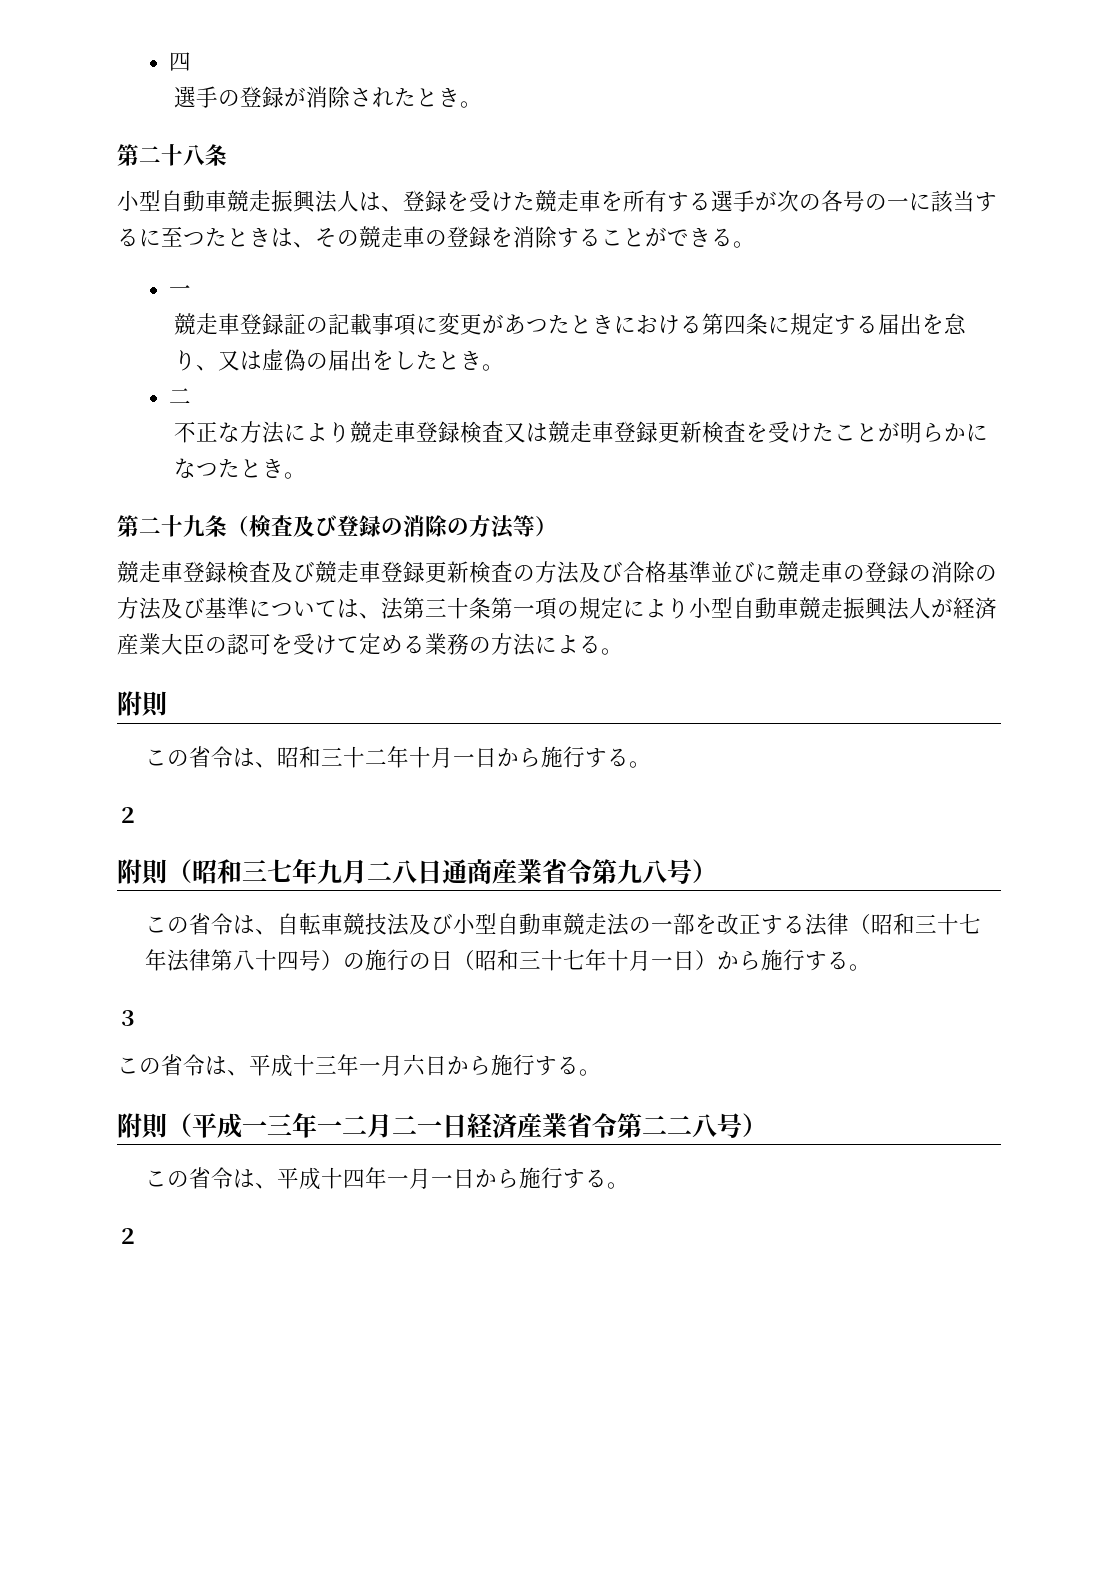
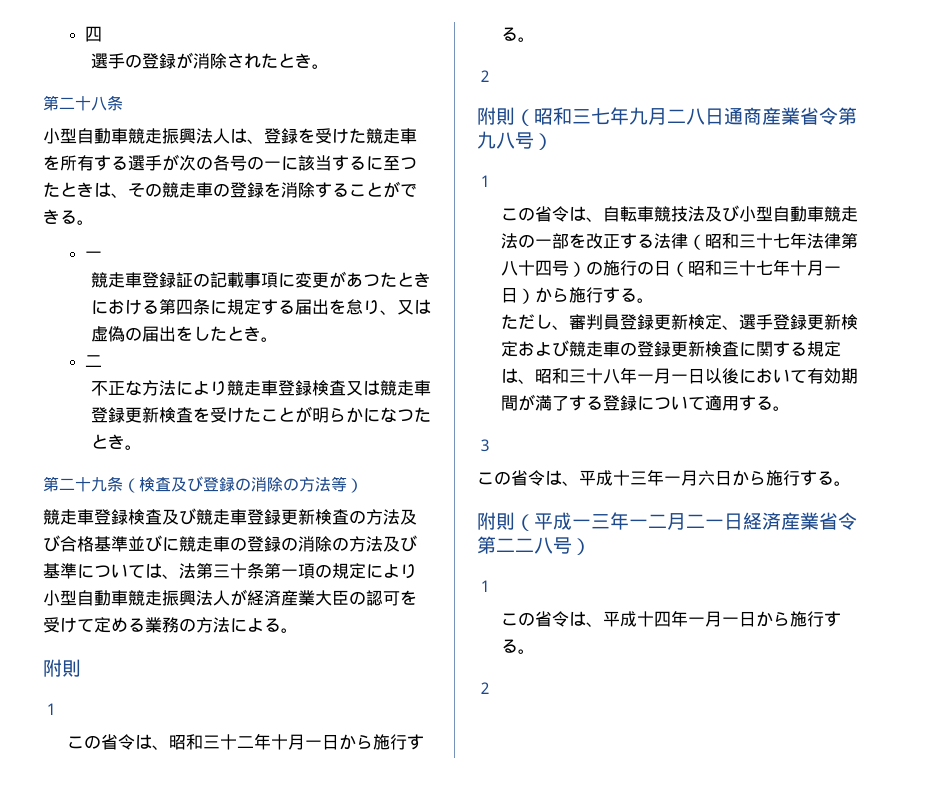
  競走車登録検査及び競走車登録更新検査の方法及び合格基準並びに競走車の登録の消除の方法及び基準については、法第三十条第一項の規定により小型自動車競走振興法人が経済産業大臣の認可を受けて定める業務の方法による。
  附則
+ １
  附則（昭和三七年九月二八日通商産業省令第九八号）
+ １
+ ただし、審判員登録更新検定、選手登録更新検定および競走車の登録更新検査に関する規定は、昭和三十八年一月一日以後において有効期間が満了する登録について適用する。
  附則（平成一三年一二月二一日経済産業省令第二二八号）
+ １

